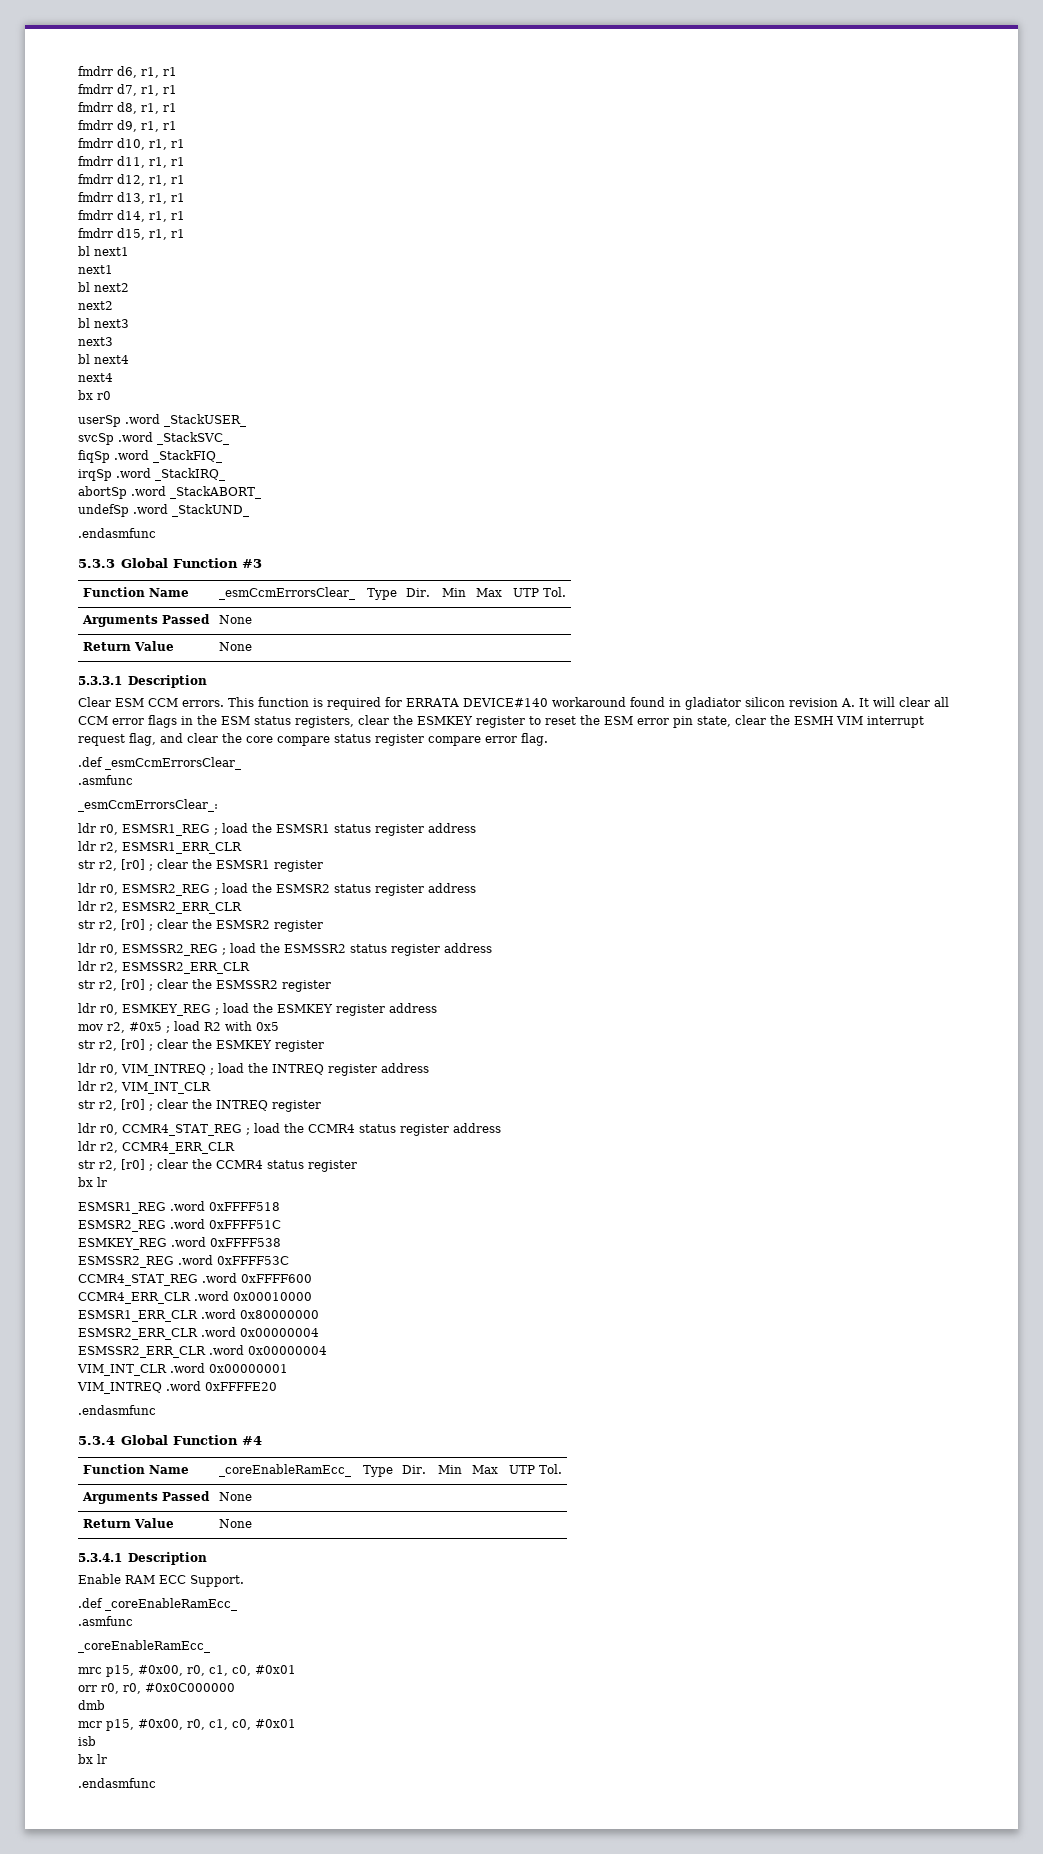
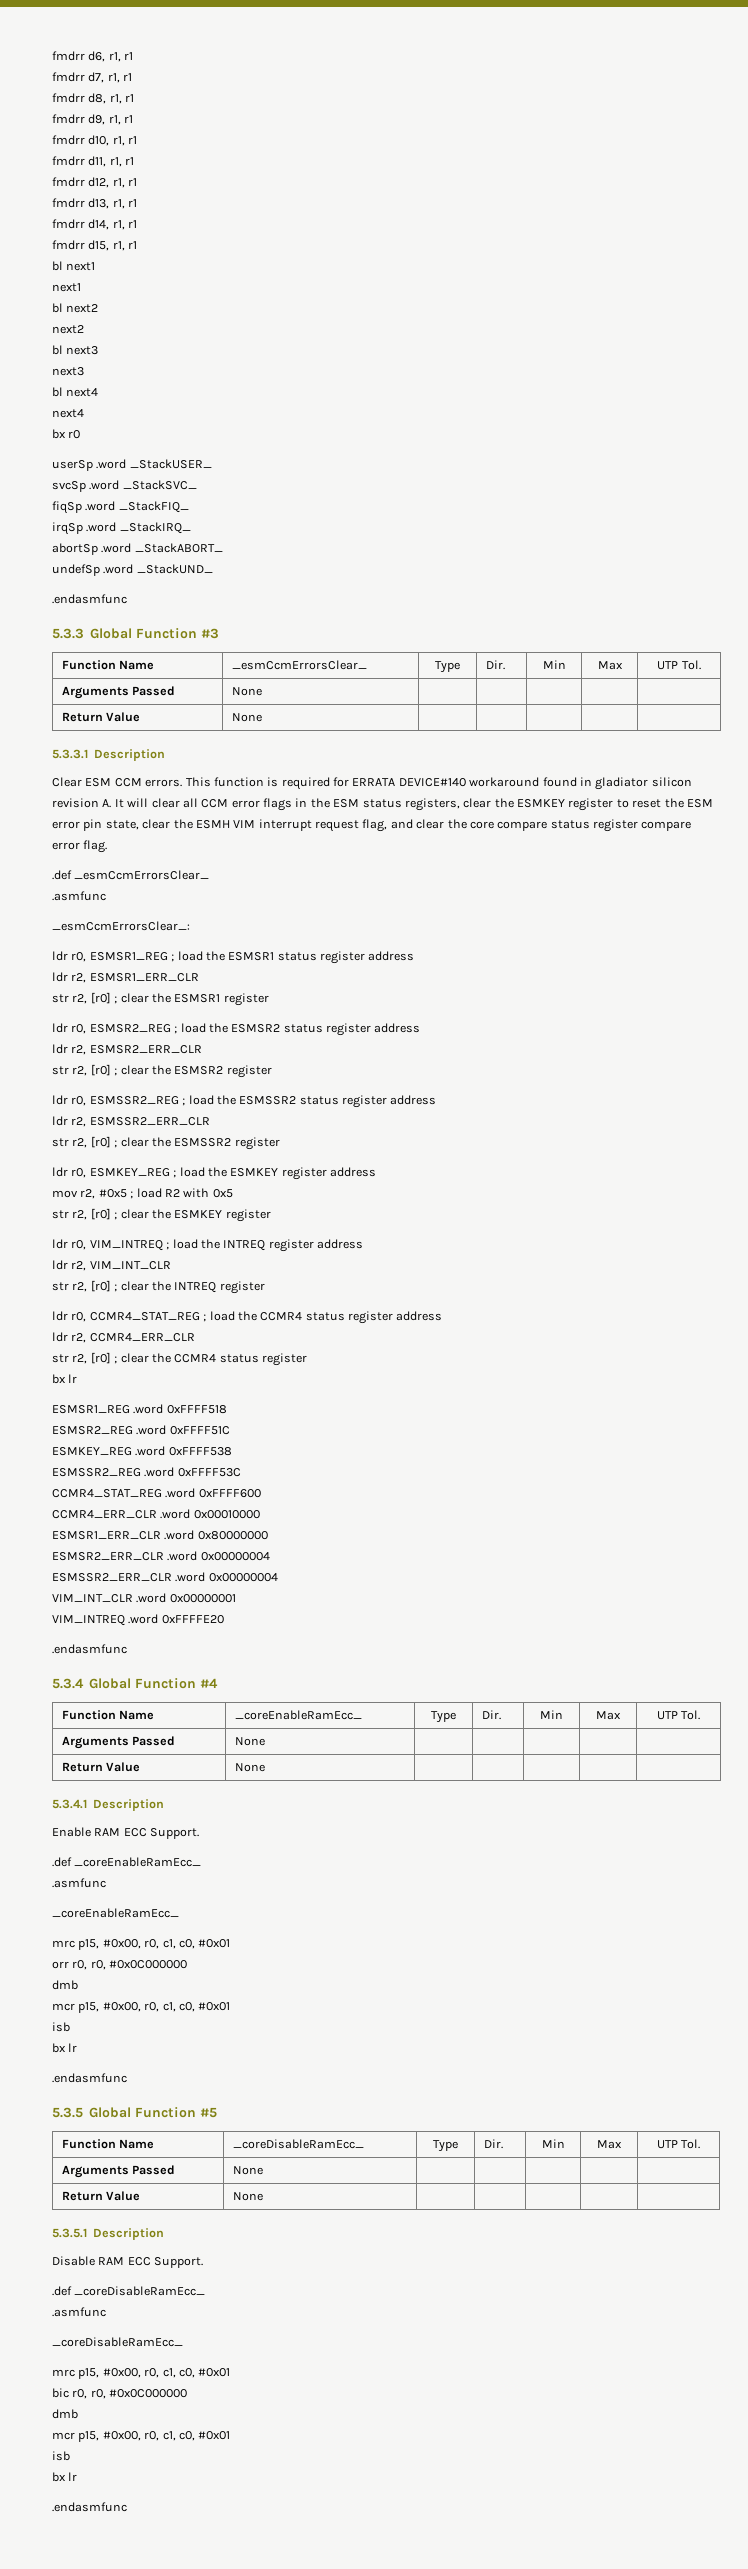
+ 5.3.5 Global Function #5
+ Function Name | _coreDisableRamEcc_ | Type | Dir. | Min | Max | UTP Tol.
+ Arguments Passed | None | | | | |
+ Return Value | None | | | | |
+ 5.3.5.1 Description
+ Disable RAM ECC Support.
+ .def _coreDisableRamEcc_
+ .asmfunc
+ _coreDisableRamEcc_
+ mrc p15, #0x00, r0, c1, c0, #0x01
+ bic r0, r0, #0x0C000000
+ dmb
+ mcr p15, #0x00, r0, c1, c0, #0x01
+ isb
+ bx lr
+ .endasmfunc

